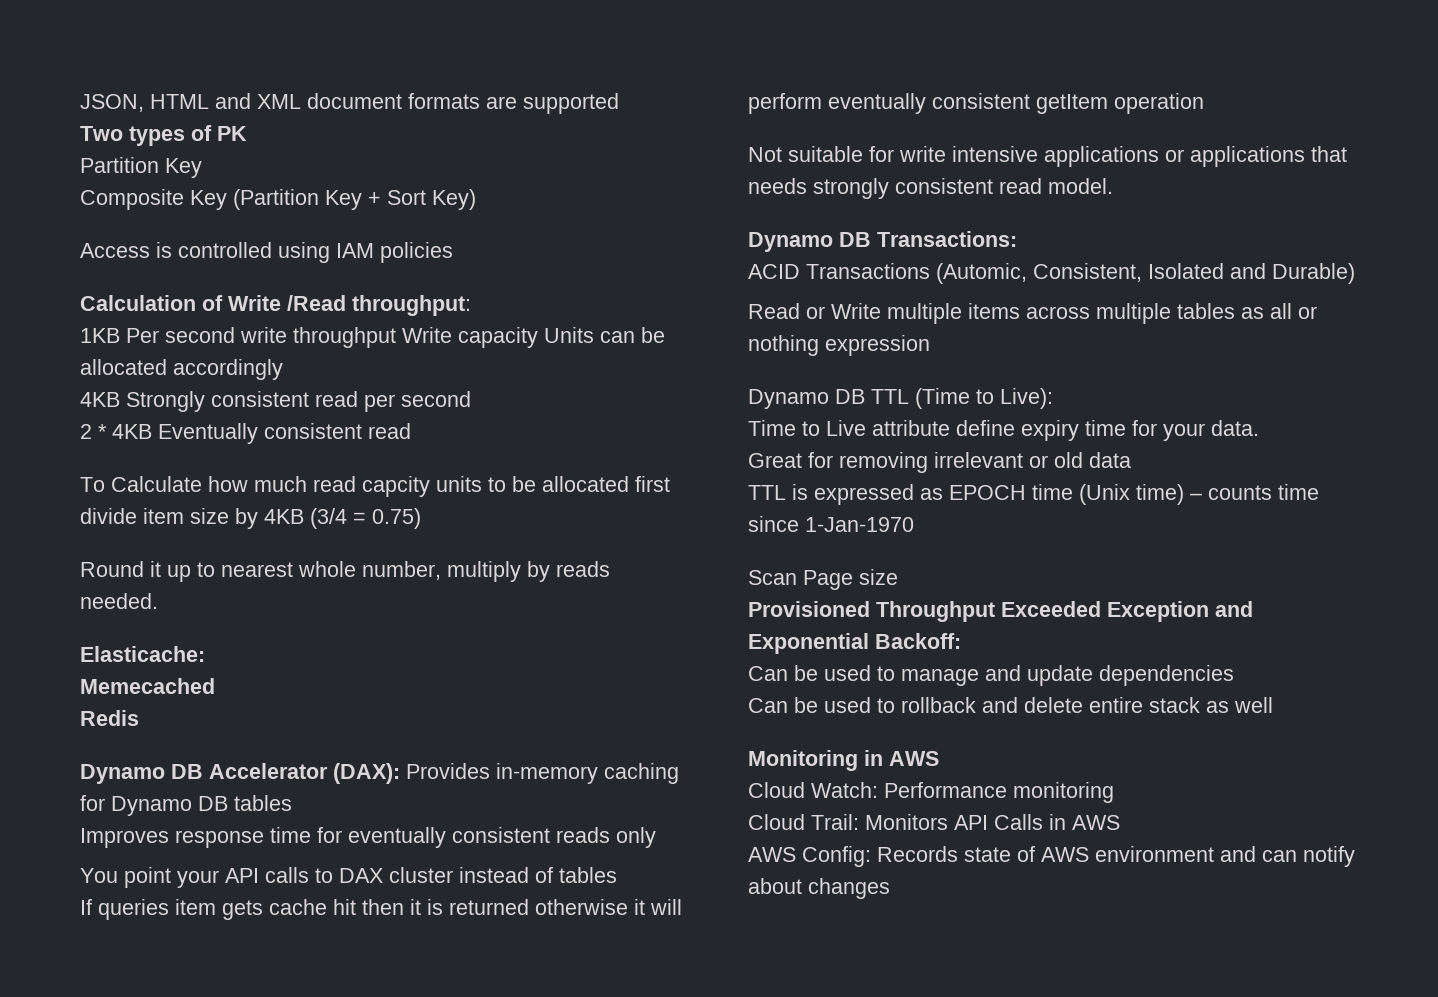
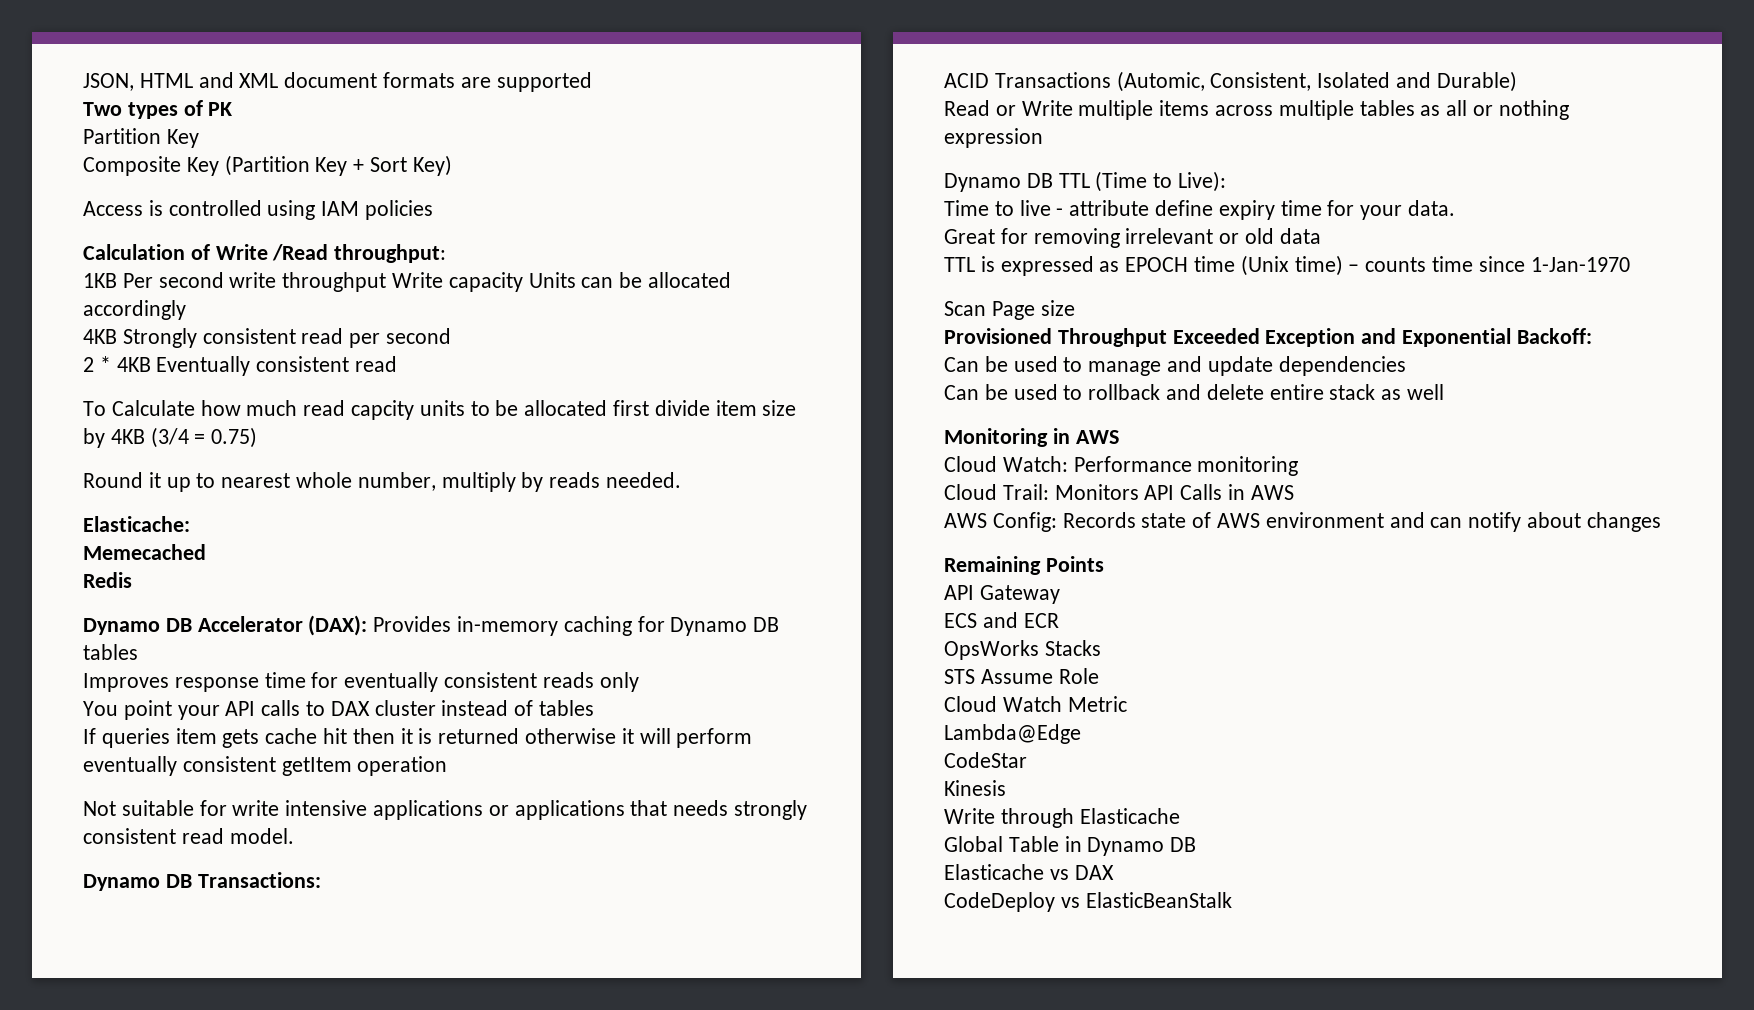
- Time to Live attribute define expiry time for your data.
+ Time to live - attribute define expiry time for your data.
+ Remaining Points
+ API Gateway
+ ECS and ECR
+ OpsWorks Stacks
+ STS Assume Role
+ Cloud Watch Metric
+ Lambda@Edge
+ CodeStar
+ Kinesis
+ Write through Elasticache
+ Global Table in Dynamo DB
+ Elasticache vs DAX
+ CodeDeploy vs ElasticBeanStalk

